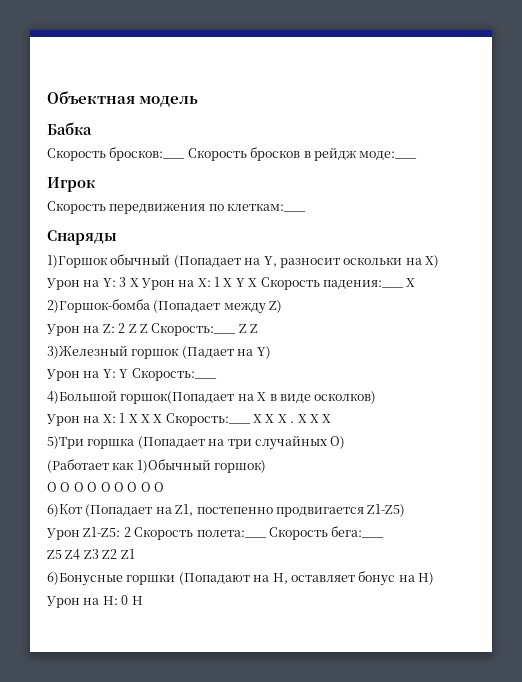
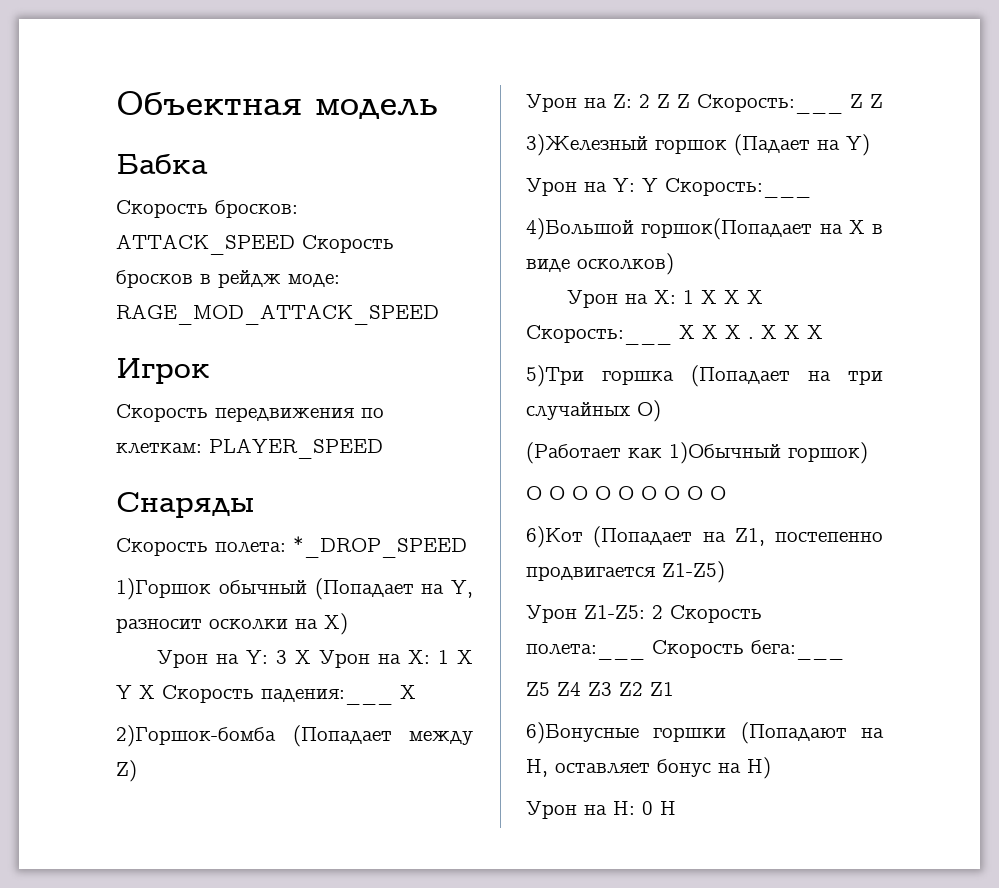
- Скорость бросков:___ Скорость бросков в рейдж моде:___
+ Скорость бросков: ATTACK_SPEED Скорость бросков в рейдж моде: RAGE_MOD_ATTACK_SPEED
- Скорость передвижения по клеткам:___
+ Скорость передвижения по клеткам: PLAYER_SPEED
+ Скорость полета: *_DROP_SPEED
- 1)Горшок обычный (Попадает на Y, разносит оскольки на X)
+ 1)Горшок обычный (Попадает на Y, разносит осколки на X)

